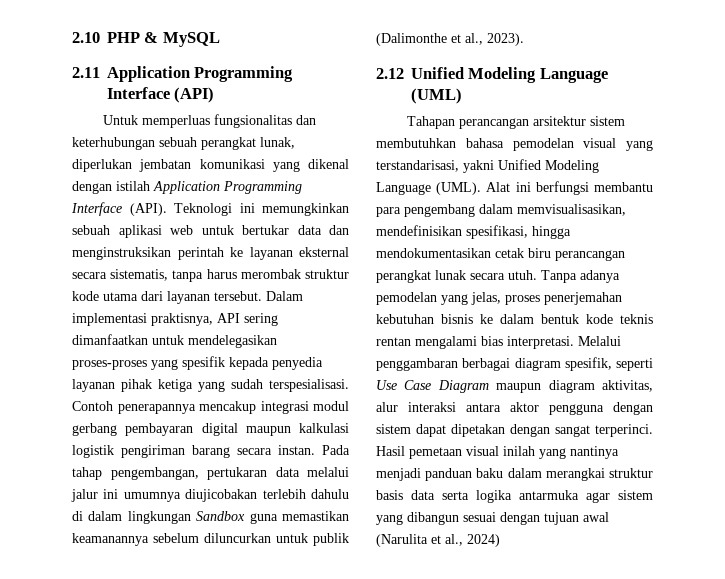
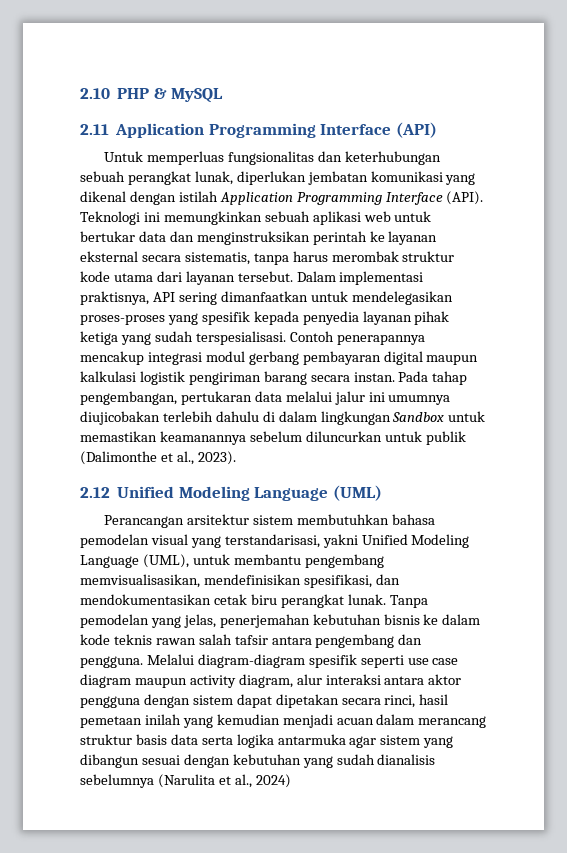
- Pada tahap pengembangan, pertukaran data melalui jalur ini umumnya diujicobakan terlebih dahulu di dalam lingkungan Sandbox guna memastikan keamanannya sebelum diluncurkan untuk publik (Dalimonthe et al., 2023).
+ Pada tahap pengembangan, pertukaran data melalui jalur ini umumnya diujicobakan terlebih dahulu di dalam lingkungan Sandbox untuk memastikan keamanannya sebelum diluncurkan untuk publik (Dalimonthe et al., 2023).
- Tahapan perancangan arsitektur sistem membutuhkan bahasa pemodelan visual yang terstandarisasi, yakni Unified Modeling Language (UML). Alat ini berfungsi membantu para pengembang dalam memvisualisasikan, mendefinisikan spesifikasi, hingga mendokumentasikan cetak biru perancangan perangkat lunak secara utuh. Tanpa adanya pemodelan yang jelas, proses penerjemahan kebutuhan bisnis ke dalam bentuk kode teknis rentan mengalami bias interpretasi. Melalui penggambaran berbagai diagram spesifik, seperti Use Case Diagram maupun diagram aktivitas, alur interaksi antara aktor pengguna dengan sistem dapat dipetakan dengan sangat terperinci. Hasil pemetaan visual inilah yang nantinya menjadi panduan baku dalam merangkai struktur basis data serta logika antarmuka agar sistem yang dibangun sesuai dengan tujuan awal (Narulita et al., 2024)
+ Perancangan arsitektur sistem membutuhkan bahasa pemodelan visual yang terstandarisasi, yakni Unified Modeling Language (UML), untuk membantu pengembang memvisualisasikan, mendefinisikan spesifikasi, dan mendokumentasikan cetak biru perangkat lunak. Tanpa pemodelan yang jelas, penerjemahan kebutuhan bisnis ke dalam kode teknis rawan salah tafsir antara pengembang dan pengguna. Melalui diagram-diagram spesifik seperti use case diagram maupun activity diagram, alur interaksi antara aktor pengguna dengan sistem dapat dipetakan secara rinci, hasil pemetaan inilah yang kemudian menjadi acuan dalam merancang struktur basis data serta logika antarmuka agar sistem yang dibangun sesuai dengan kebutuhan yang sudah dianalisis sebelumnya (Narulita et al., 2024)

